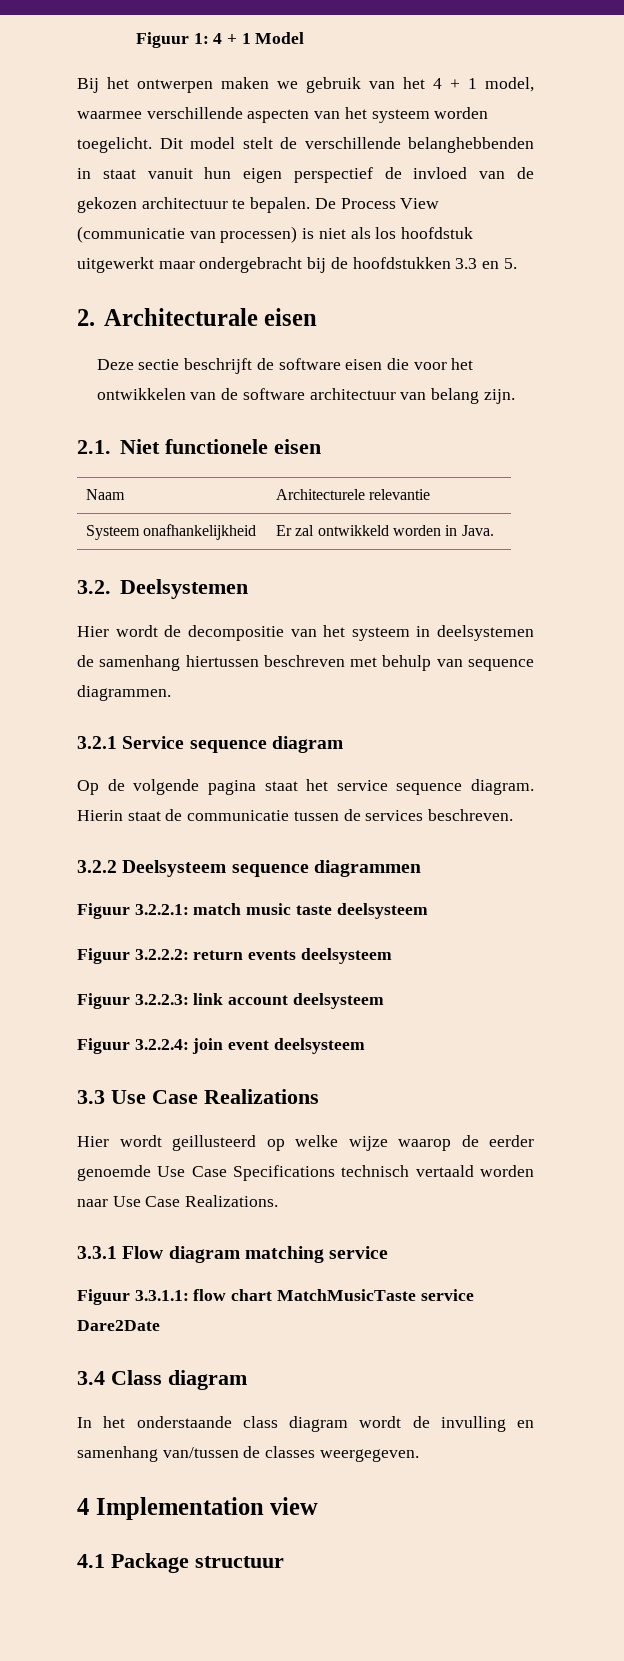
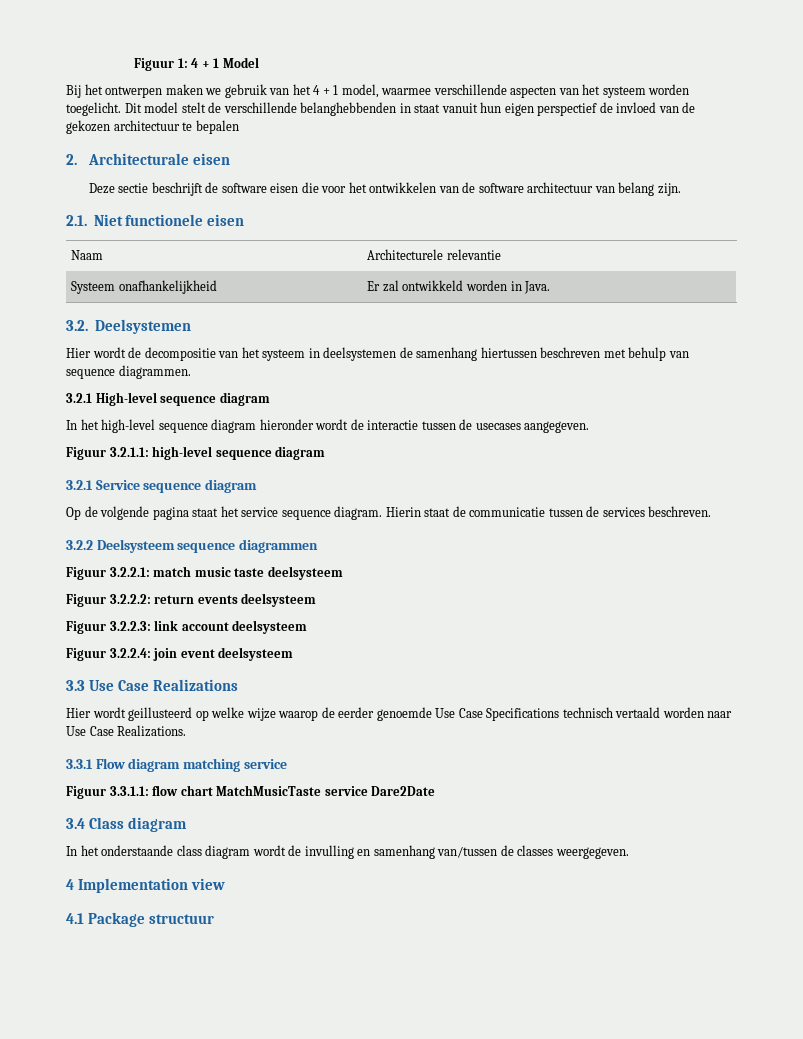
- Dit model stelt de verschillende belanghebbenden in staat vanuit hun eigen perspectief de invloed van de gekozen architectuur te bepalen. De Process View (communicatie van processen) is niet als los hoofdstuk uitgewerkt maar ondergebracht bij de hoofdstukken 3.3 en 5.
+ Dit model stelt de verschillende belanghebbenden in staat vanuit hun eigen perspectief de invloed van de gekozen architectuur te bepalen
+ 3.2.1 High-level sequence diagram
+ In het high-level sequence diagram hieronder wordt de interactie tussen de usecases aangegeven.
+ Figuur 3.2.1.1: high-level sequence diagram

